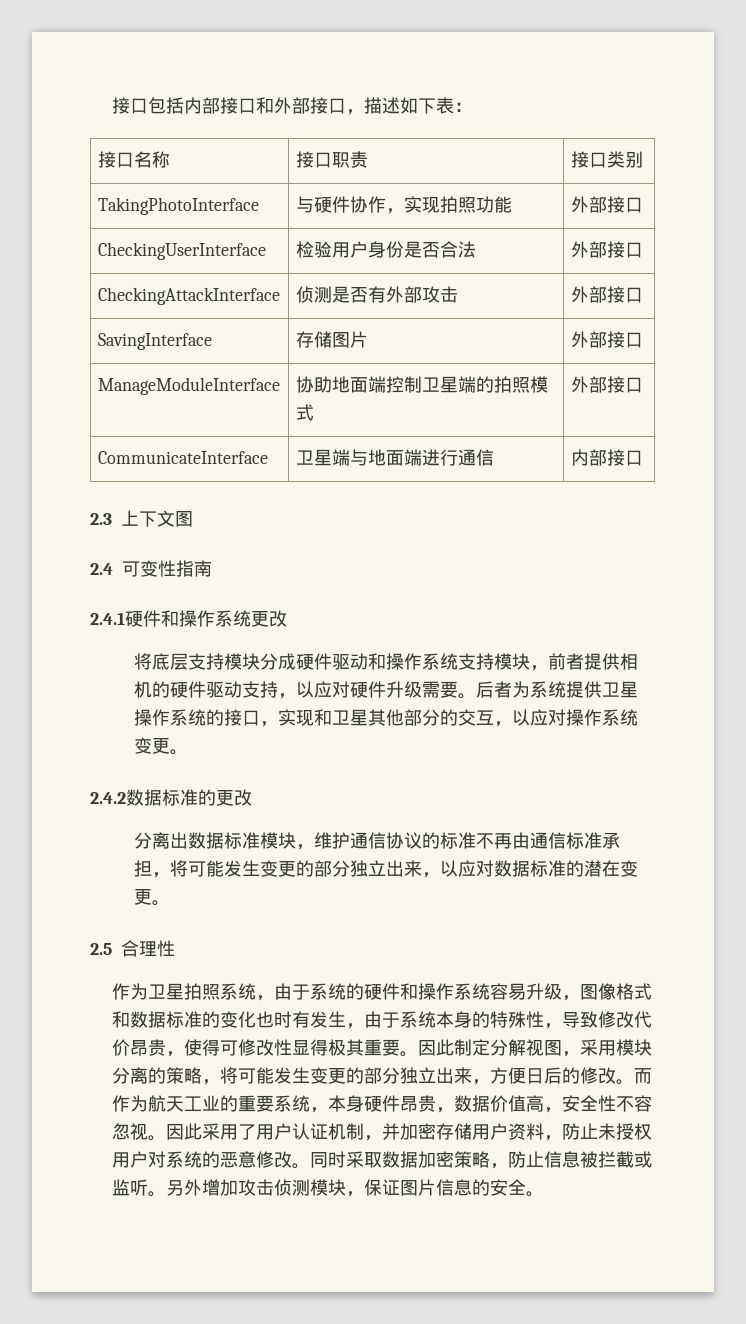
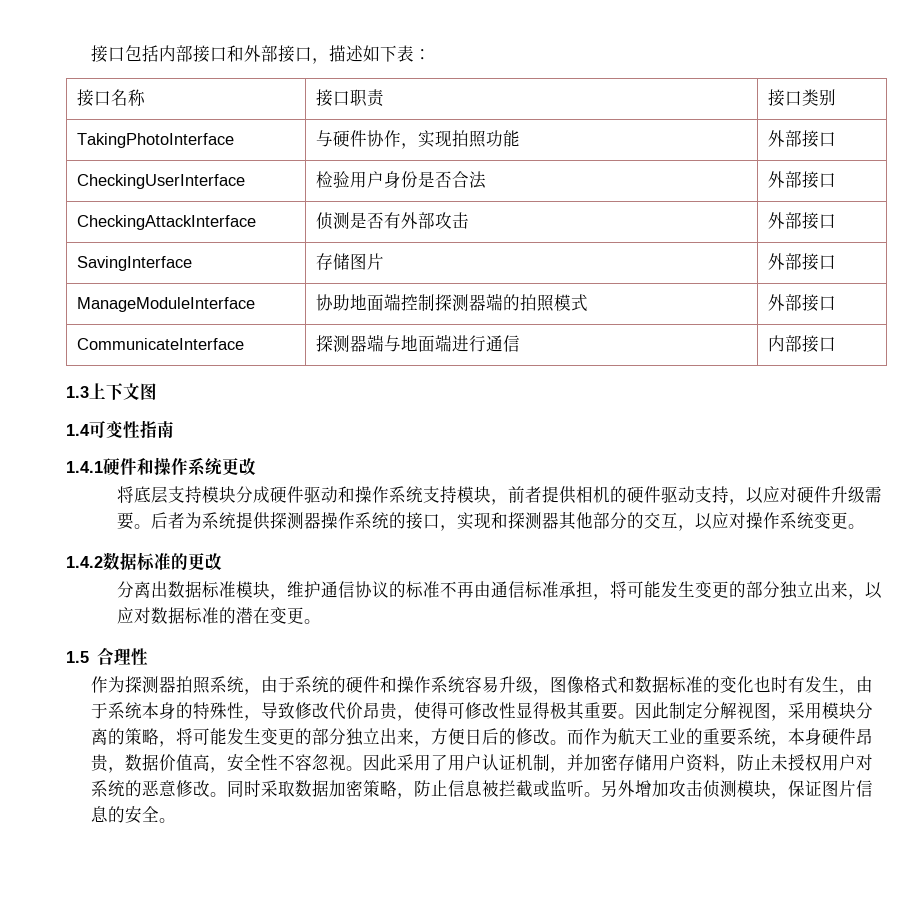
- ManageModuleInterface | 协助地面端控制卫星端的拍照模式 | 外部接口
+ ManageModuleInterface | 协助地面端控制探测器端的拍照模式 | 外部接口
- CommunicateInterface | 卫星端与地面端进行通信 | 内部接口
+ CommunicateInterface | 探测器端与地面端进行通信 | 内部接口
- 2.3上下文图
+ 1.3上下文图
- 2.4可变性指南
+ 1.4可变性指南
- 2.4.1硬件和操作系统更改
+ 1.4.1硬件和操作系统更改
- 后者为系统提供卫星操作系统的接口，实现和卫星其他部分的交互，以应对操作系统变更。
+ 后者为系统提供探测器操作系统的接口，实现和探测器其他部分的交互，以应对操作系统变更。
- 2.4.2数据标准的更改
+ 1.4.2数据标准的更改
- 2.5合理性
+ 1.5合理性
- 作为卫星拍照系统，由于系统的硬件和操作系统容易升级，图像格式和数据标准的变化也时有发生，由于系统本身的特殊性，导致修改代价昂贵，使得可修改性显得极其重要。
+ 作为探测器拍照系统，由于系统的硬件和操作系统容易升级，图像格式和数据标准的变化也时有发生，由于系统本身的特殊性，导致修改代价昂贵，使得可修改性显得极其重要。

